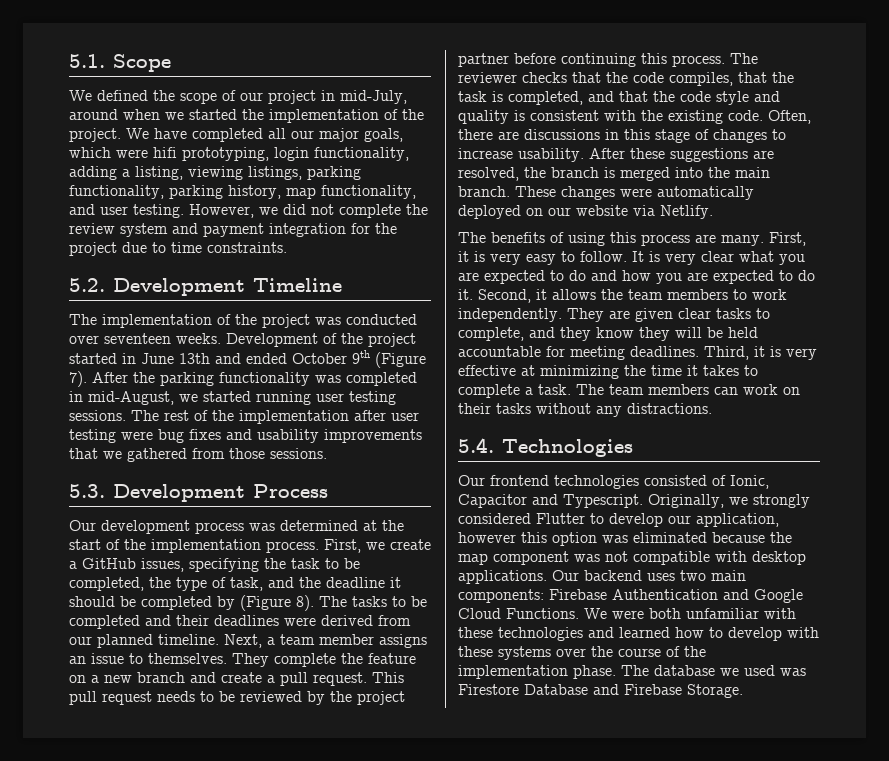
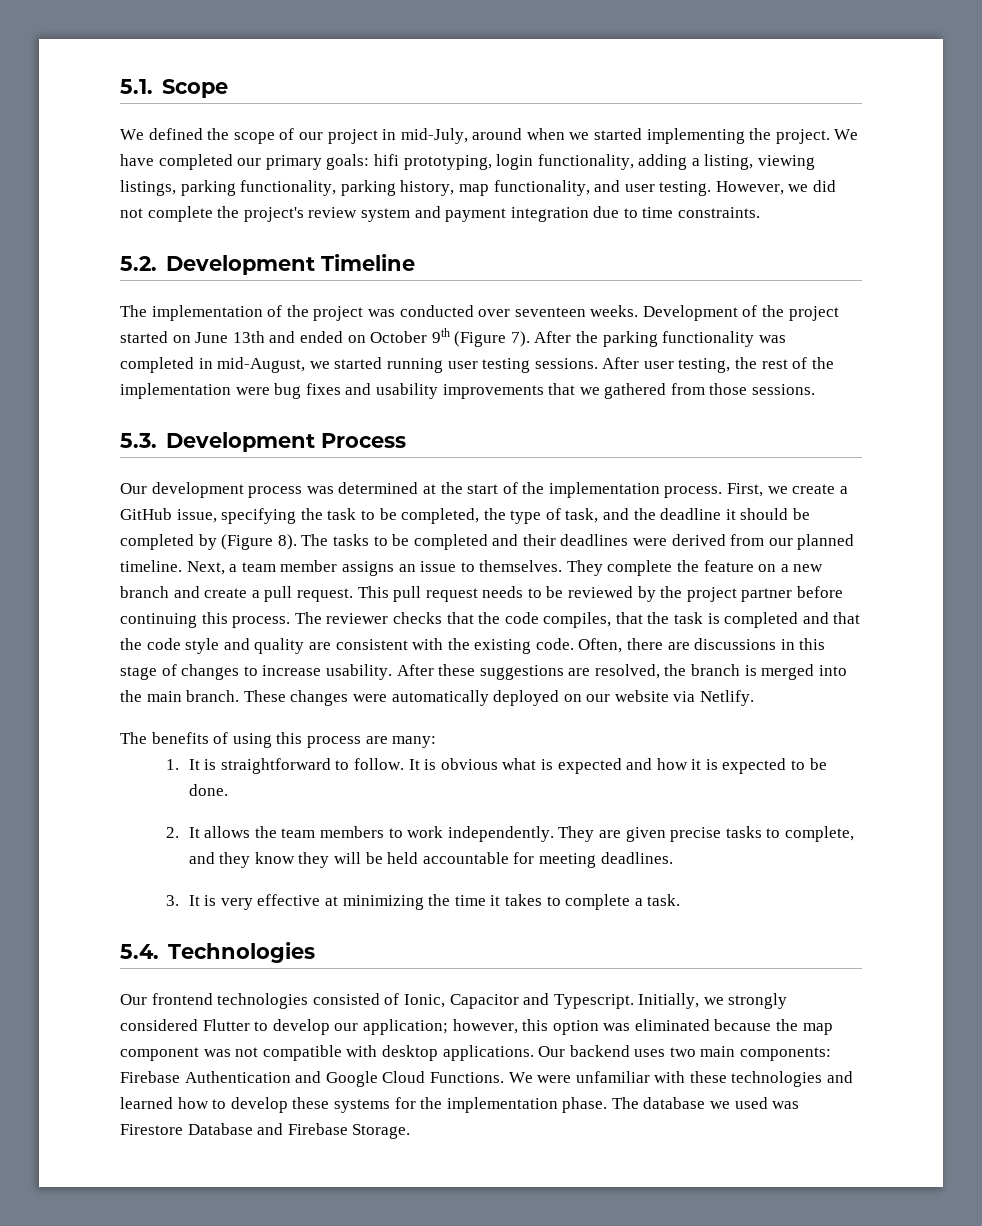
- We defined the scope of our project in mid-July, around when we started the implementation of the project.
+ We defined the scope of our project in mid-July, around when we started implementing the project.
- We have completed all our major goals, which were hifi prototyping, login functionality, adding a listing, viewing listings, parking functionality, parking history, map functionality, and user testing.
+ We have completed our primary goals: hifi prototyping, login functionality, adding a listing, viewing listings, parking functionality, parking history, map functionality, and user testing.
- However, we did not complete the review system and payment integration for the project due to time constraints.
+ However, we did not complete the project's review system and payment integration due to time constraints.
- Development of the project started in June 13th and ended October 9th (Figure 7).
+ Development of the project started on June 13th and ended on October 9th (Figure 7).
- The rest of the implementation after user testing were bug fixes and usability improvements that we gathered from those sessions.
+ After user testing, the rest of the implementation were bug fixes and usability improvements that we gathered from those sessions.
- First, we create a GitHub issues, specifying the task to be completed, the type of task, and the deadline it should be completed by (Figure 8).
+ First, we create a GitHub issue, specifying the task to be completed, the type of task, and the deadline it should be completed by (Figure 8).
- The reviewer checks that the code compiles, that the task is completed, and that the code style and quality is consistent with the existing code.
+ The reviewer checks that the code compiles, that the task is completed and that the code style and quality are consistent with the existing code.
- The benefits of using this process are many. First, it is very easy to follow. It is very clear what you are expected to do and how you are expected to do it. Second, it allows the team members to work independently.
+ The benefits of using this process are many:
+ 1. It is straightforward to follow. It is obvious what is expected and how it is expected to be done.
+ 2. It allows the team members to work independently.
- They are given clear tasks to complete, and they know they will be held accountable for meeting deadlines. Third, it is very effective at minimizing the time it takes to complete a task. The team members can work on their tasks without any distractions.
+ They are given precise tasks to complete, and they know they will be held accountable for meeting deadlines.
+ 3. It is very effective at minimizing the time it takes to complete a task.
- Originally, we strongly considered Flutter to develop our application, however this option was eliminated because the map component was not compatible with desktop applications.
+ Initially, we strongly considered Flutter to develop our application; however, this option was eliminated because the map component was not compatible with desktop applications.
- We were both unfamiliar with these technologies and learned how to develop with these systems over the course of the implementation phase.
+ We were unfamiliar with these technologies and learned how to develop these systems for the implementation phase.

